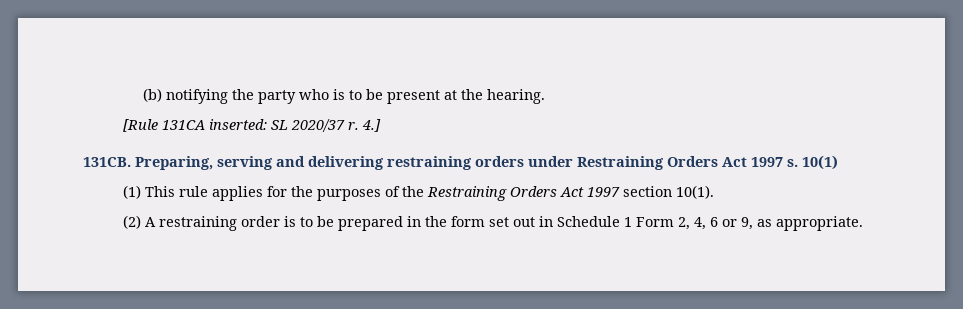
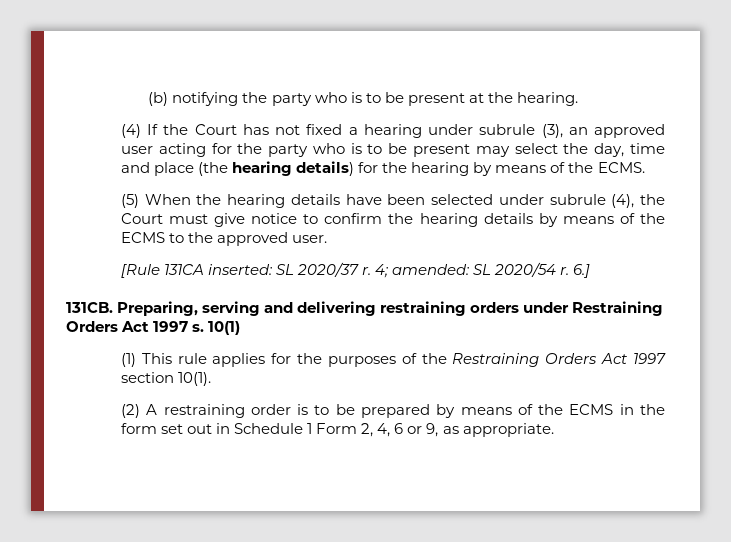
+ (4) If the Court has not fixed a hearing under subrule (3), an approved user acting for the party who is to be present may select the day, time and place (the hearing details) for the hearing by means of the ECMS.
+ (5) When the hearing details have been selected under subrule (4), the Court must give notice to confirm the hearing details by means of the ECMS to the approved user.
- 4.]
+ 4; amended: SL 2020/54 r. 6.]
- (2) A restraining order is to be prepared in the form set out in Schedule 1 Form 2, 4, 6 or 9, as appropriate.
+ (2) A restraining order is to be prepared by means of the ECMS in the form set out in Schedule 1 Form 2, 4, 6 or 9, as appropriate.

